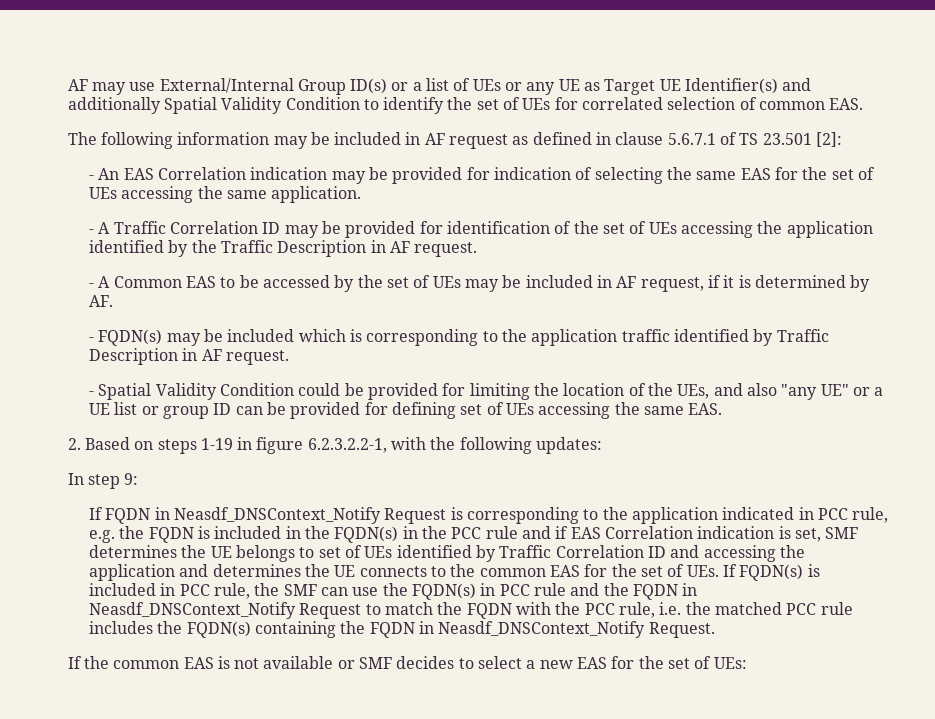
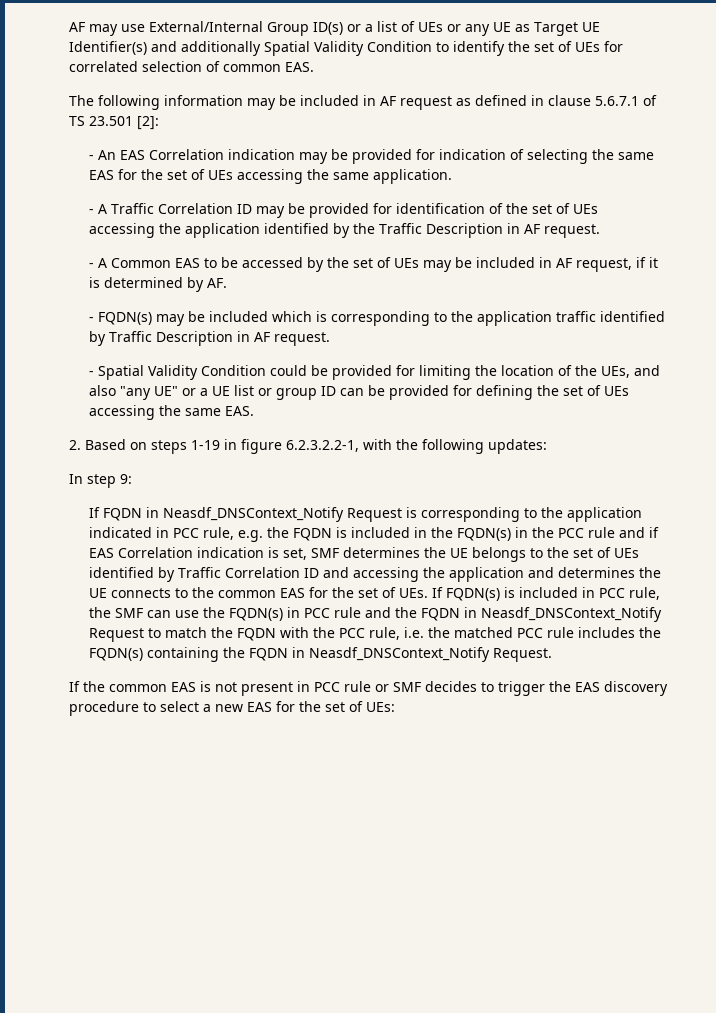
- - Spatial Validity Condition could be provided for limiting the location of the UEs, and also "any UE" or a UE list or group ID can be provided for defining set of UEs accessing the same EAS.
+ - Spatial Validity Condition could be provided for limiting the location of the UEs, and also "any UE" or a UE list or group ID can be provided for defining the set of UEs accessing the same EAS.
- If FQDN in Neasdf_DNSContext_Notify Request is corresponding to the application indicated in PCC rule, e.g. the FQDN is included in the FQDN(s) in the PCC rule and if EAS Correlation indication is set, SMF determines the UE belongs to set of UEs identified by Traffic Correlation ID and accessing the application and determines the UE connects to the common EAS for the set of UEs. If FQDN(s) is included in PCC rule, the SMF can use the FQDN(s) in PCC rule and the FQDN in Neasdf_DNSContext_Notify Request to match the FQDN with the PCC rule, i.e. the matched PCC rule includes the FQDN(s) containing the FQDN in Neasdf_DNSContext_Notify Request.
+ If FQDN in Neasdf_DNSContext_Notify Request is corresponding to the application indicated in PCC rule, e.g. the FQDN is included in the FQDN(s) in the PCC rule and if EAS Correlation indication is set, SMF determines the UE belongs to the set of UEs identified by Traffic Correlation ID and accessing the application and determines the UE connects to the common EAS for the set of UEs. If FQDN(s) is included in PCC rule, the SMF can use the FQDN(s) in PCC rule and the FQDN in Neasdf_DNSContext_Notify Request to match the FQDN with the PCC rule, i.e. the matched PCC rule includes the FQDN(s) containing the FQDN in Neasdf_DNSContext_Notify Request.
- If the common EAS is not available or SMF decides to select a new EAS for the set of UEs:
+ If the common EAS is not present in PCC rule or SMF decides to trigger the EAS discovery procedure to select a new EAS for the set of UEs:

